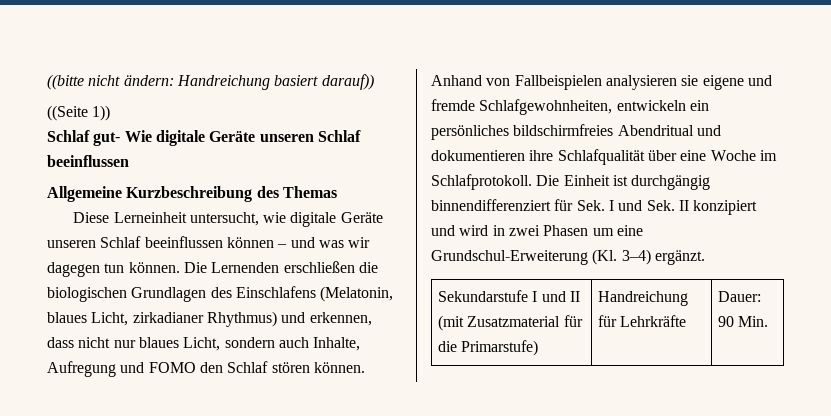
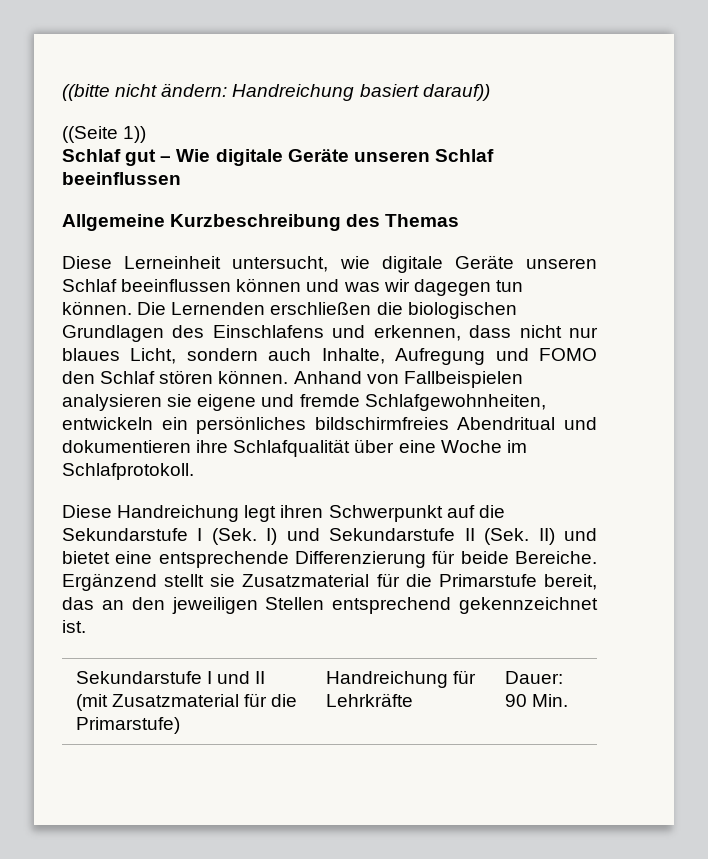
- Schlaf gut- Wie digitale Geräte unseren Schlaf beeinflussen
+ Schlaf gut – Wie digitale Geräte unseren Schlaf beeinflussen
- Diese Lerneinheit untersucht, wie digitale Geräte unseren Schlaf beeinflussen können – und was wir dagegen tun können.
+ Diese Lerneinheit untersucht, wie digitale Geräte unseren Schlaf beeinflussen können und was wir dagegen tun können.
- Die Lernenden erschließen die biologischen Grundlagen des Einschlafens (Melatonin, blaues Licht, zirkadianer Rhythmus) und erkennen, dass nicht nur blaues Licht, sondern auch Inhalte, Aufregung und FOMO den Schlaf stören können.
+ Die Lernenden erschließen die biologischen Grundlagen des Einschlafens und erkennen, dass nicht nur blaues Licht, sondern auch Inhalte, Aufregung und FOMO den Schlaf stören können.
- Anhand von Fallbeispielen analysieren sie eigene und fremde Schlafgewohnheiten, entwickeln ein persönliches bildschirmfreies Abendritual und dokumentieren ihre Schlafqualität über eine Woche im Schlafprotokoll. Die Einheit ist durchgängig binnendifferenziert für Sek. I und Sek. II konzipiert und wird in zwei Phasen um eine Grundschul-Erweiterung (Kl. 3–4) ergänzt.
+ Anhand von Fallbeispielen analysieren sie eigene und fremde Schlafgewohnheiten, entwickeln ein persönliches bildschirmfreies Abendritual und dokumentieren ihre Schlafqualität über eine Woche im Schlafprotokoll.
+ Diese Handreichung legt ihren Schwerpunkt auf die Sekundarstufe I (Sek. I) und Sekundarstufe II (Sek. II) und bietet eine entsprechende Differenzierung für beide Bereiche. Ergänzend stellt sie Zusatzmaterial für die Primarstufe bereit, das an den jeweiligen Stellen entsprechend gekennzeichnet ist.

